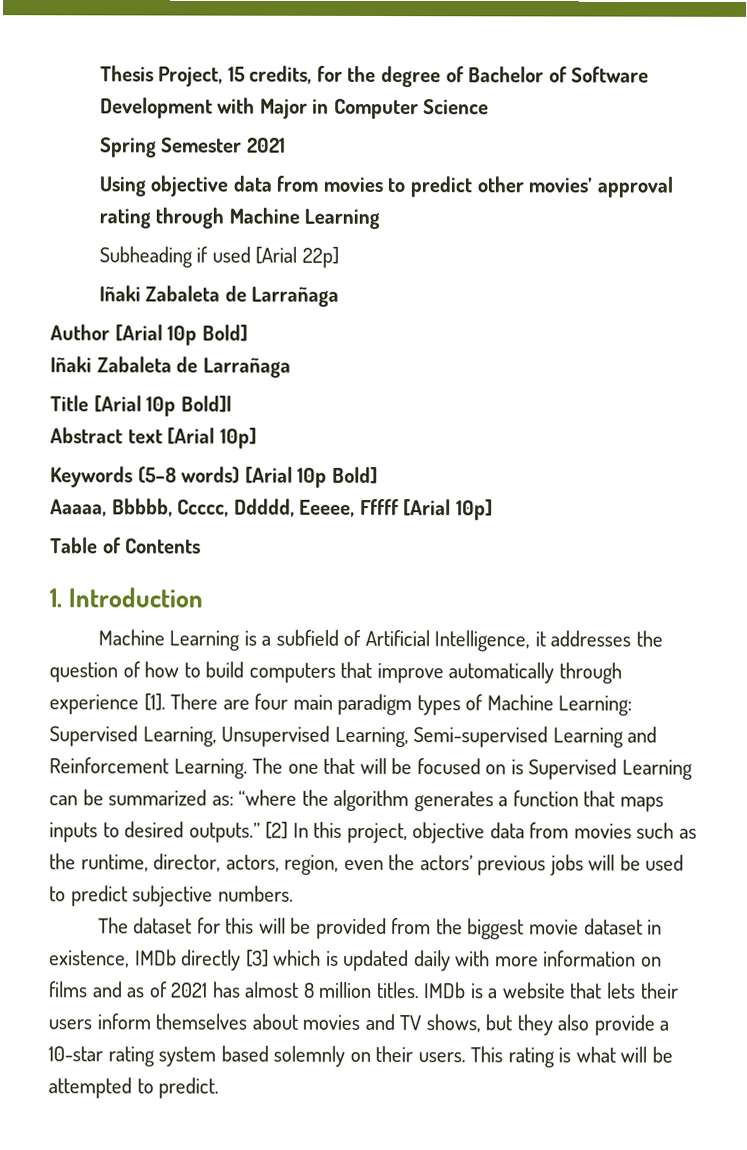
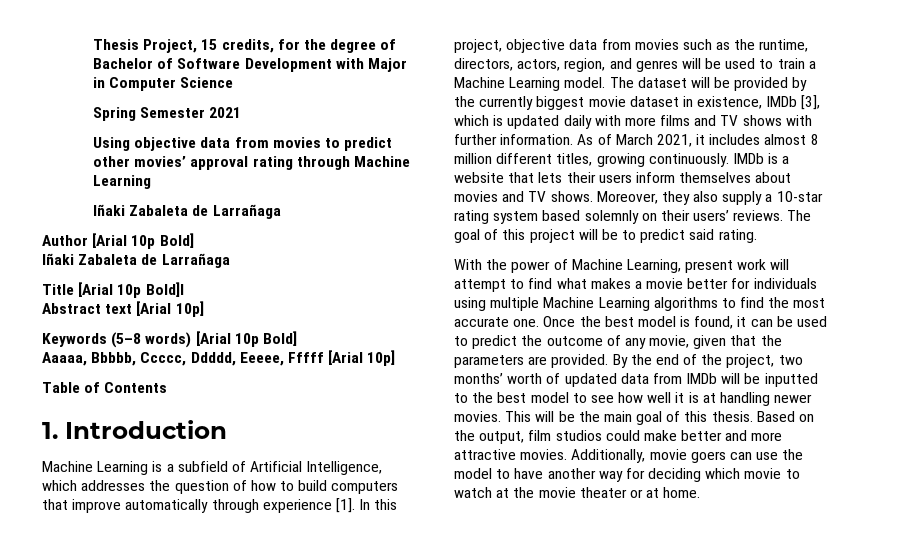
- Subheading if used [Arial 22p]
- Machine Learning is a subfield of Artificial Intelligence, it addresses the question of how to build computers that improve automatically through experience [1].
+ Machine Learning is a subfield of Artificial Intelligence, which addresses the question of how to build computers that improve automatically through experience [1].
- There are four main paradigm types of Machine Learning: Supervised Learning, Unsupervised Learning, Semi-supervised Learning and Reinforcement Learning. The one that will be focused on is Supervised Learning can be summarized as: “where the algorithm generates a function that maps inputs to desired outputs.” [2] In this project, objective data from movies such as the runtime, director, actors, region, even the actors’ previous jobs will be used to predict subjective numbers.
- The dataset for this will be provided from the biggest movie dataset in existence, IMDb directly [3] which is updated daily with more information on films and as of 2021 has almost 8 million titles.
+ In this project, objective data from movies such as the runtime, directors, actors, region, and genres will be used to train a Machine Learning model. The dataset will be provided by the currently biggest movie dataset in existence, IMDb [3], which is updated daily with more films and TV shows with further information. As of March 2021, it includes almost 8 million different titles, growing continuously.
- IMDb is a website that lets their users inform themselves about movies and TV shows, but they also provide a 10-star rating system based solemnly on their users. This rating is what will be attempted to predict.
+ IMDb is a website that lets their users inform themselves about movies and TV shows. Moreover, they also supply a 10-star rating system based solemnly on their users’ reviews. The goal of this project will be to predict said rating.
+ With the power of Machine Learning, present work will attempt to find what makes a movie better for individuals using multiple Machine Learning algorithms to find the most accurate one. Once the best model is found, it can be used to predict the outcome of any movie, given that the parameters are provided. By the end of the project, two months’ worth of updated data from IMDb will be inputted to the best model to see how well it is at handling newer movies. This will be the main goal of this thesis. Based on the output, film studios could make better and more attractive movies. Additionally, movie goers can use the model to have another way for deciding which movie to watch at the movie theater or at home.

